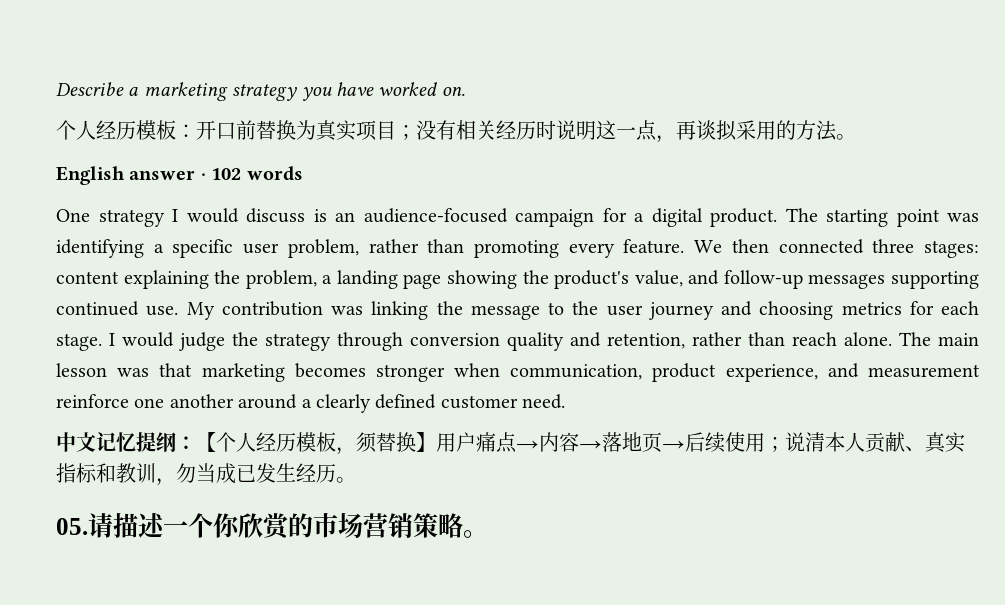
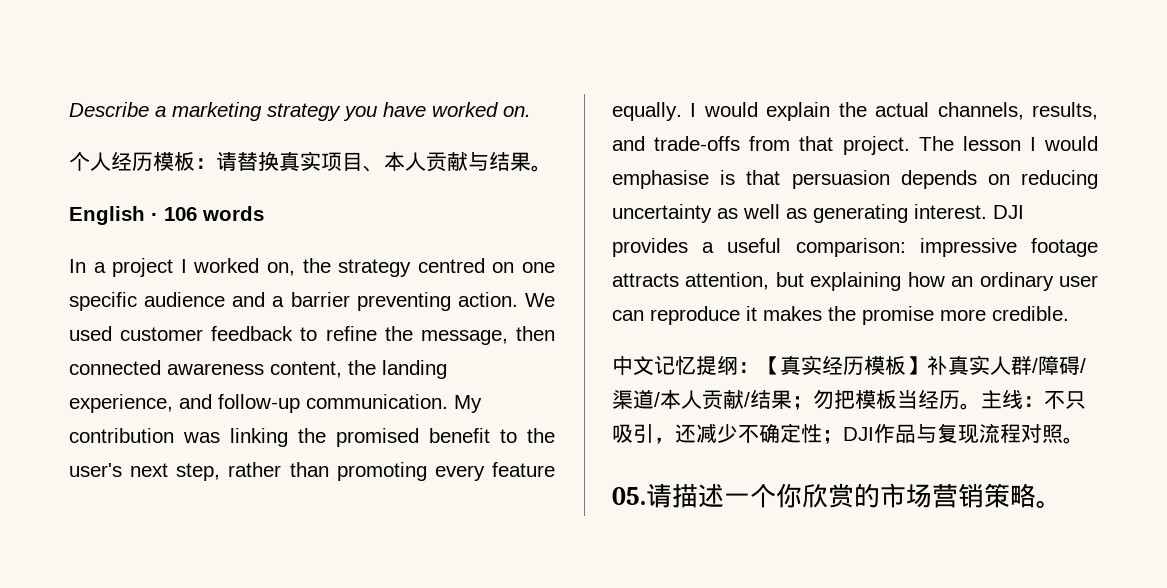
- 个人经历模板：开口前替换为真实项目；没有相关经历时说明这一点，再谈拟采用的方法。
- English answer · 102 words
- One strategy I would discuss is an audience-focused campaign for a digital product. The starting point was identifying a specific user problem, rather than promoting every feature. We then connected three stages: content explaining the problem, a landing page showing the product's value, and follow-up messages supporting continued use.
+ 个人经历模板：请替换真实项目、本人贡献与结果。
+ English · 106 words
+ In a project I worked on, the strategy centred on one specific audience and a barrier preventing action. We used customer feedback to refine the message, then connected awareness content, the landing experience, and follow-up communication.
- My contribution was linking the message to the user journey and choosing metrics for each stage. I would judge the strategy through conversion quality and retention, rather than reach alone. The main lesson was that marketing becomes stronger when communication, product experience, and measurement reinforce one another around a clearly defined customer need.
+ My contribution was linking the promised benefit to the user's next step, rather than promoting every feature equally. I would explain the actual channels, results, and trade-offs from that project. The lesson I would emphasise is that persuasion depends on reducing uncertainty as well as generating interest. DJI provides a useful comparison: impressive footage attracts attention, but explaining how an ordinary user can reproduce it makes the promise more credible.
- 中文记忆提纲：【个人经历模板，须替换】用户痛点→内容→落地页→后续使用；说清本人贡献、真实指标和教训，勿当成已发生经历。
+ 中文记忆提纲：【真实经历模板】补真实人群/障碍/渠道/本人贡献/结果；勿把模板当经历。主线：不只吸引，还减少不确定性；DJI作品与复现流程对照。

